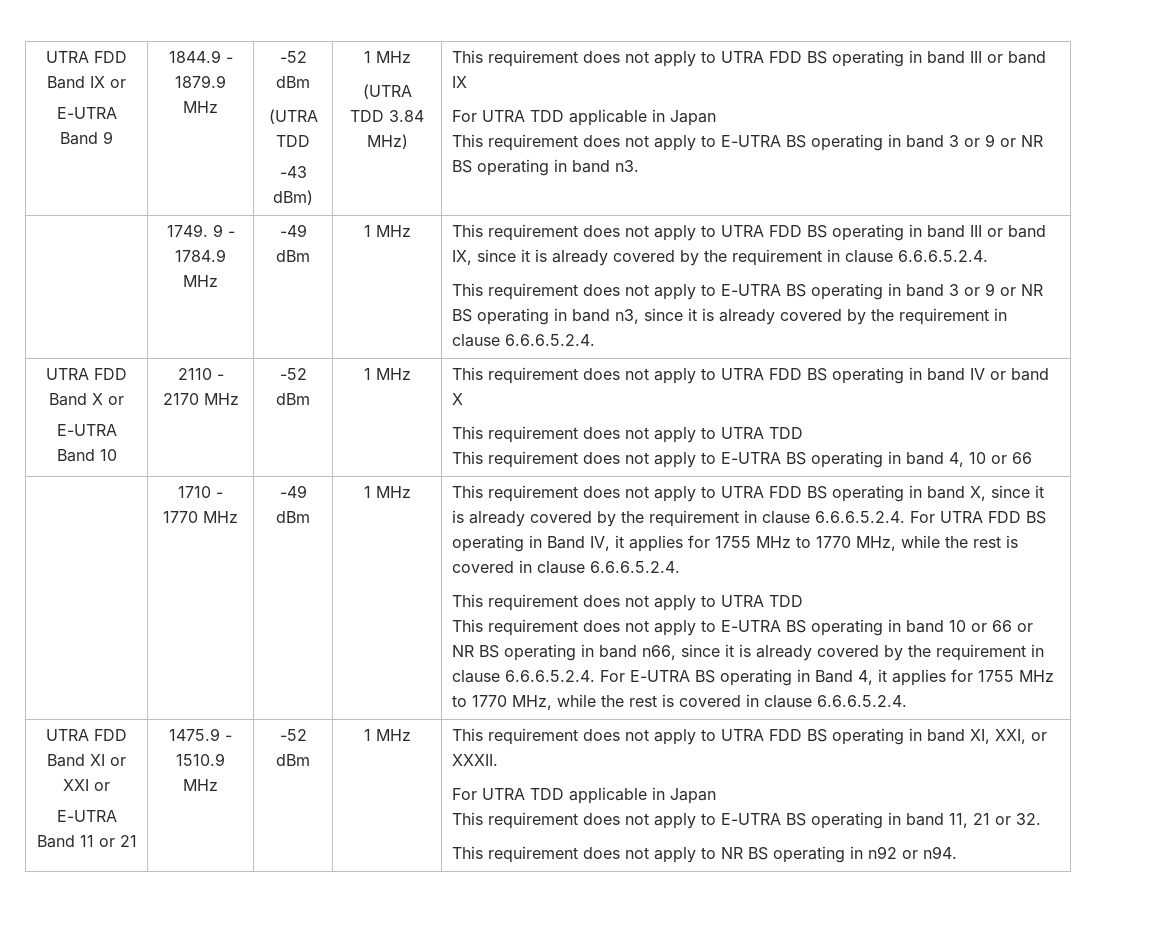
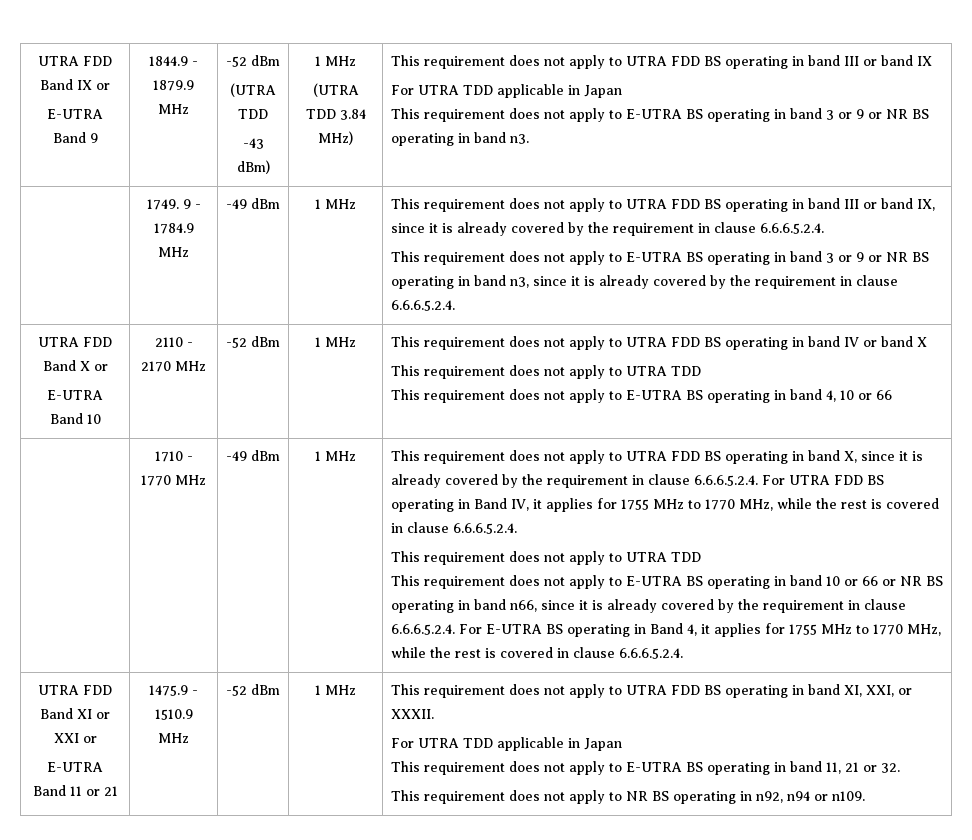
- This requirement does not apply to NR BS operating in n92 or n94.
+ This requirement does not apply to NR BS operating in n92, n94 or n109.

